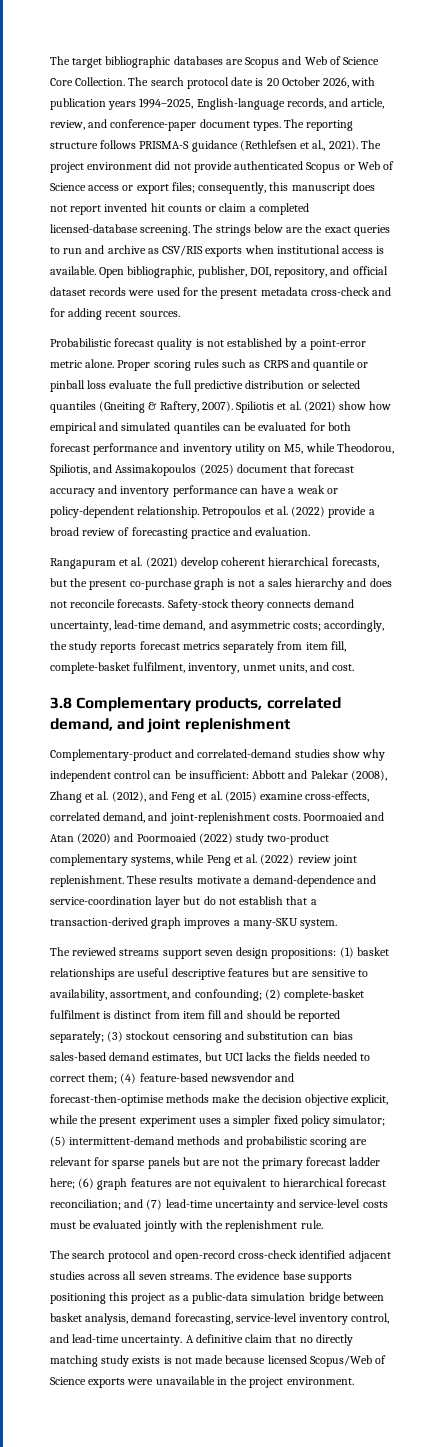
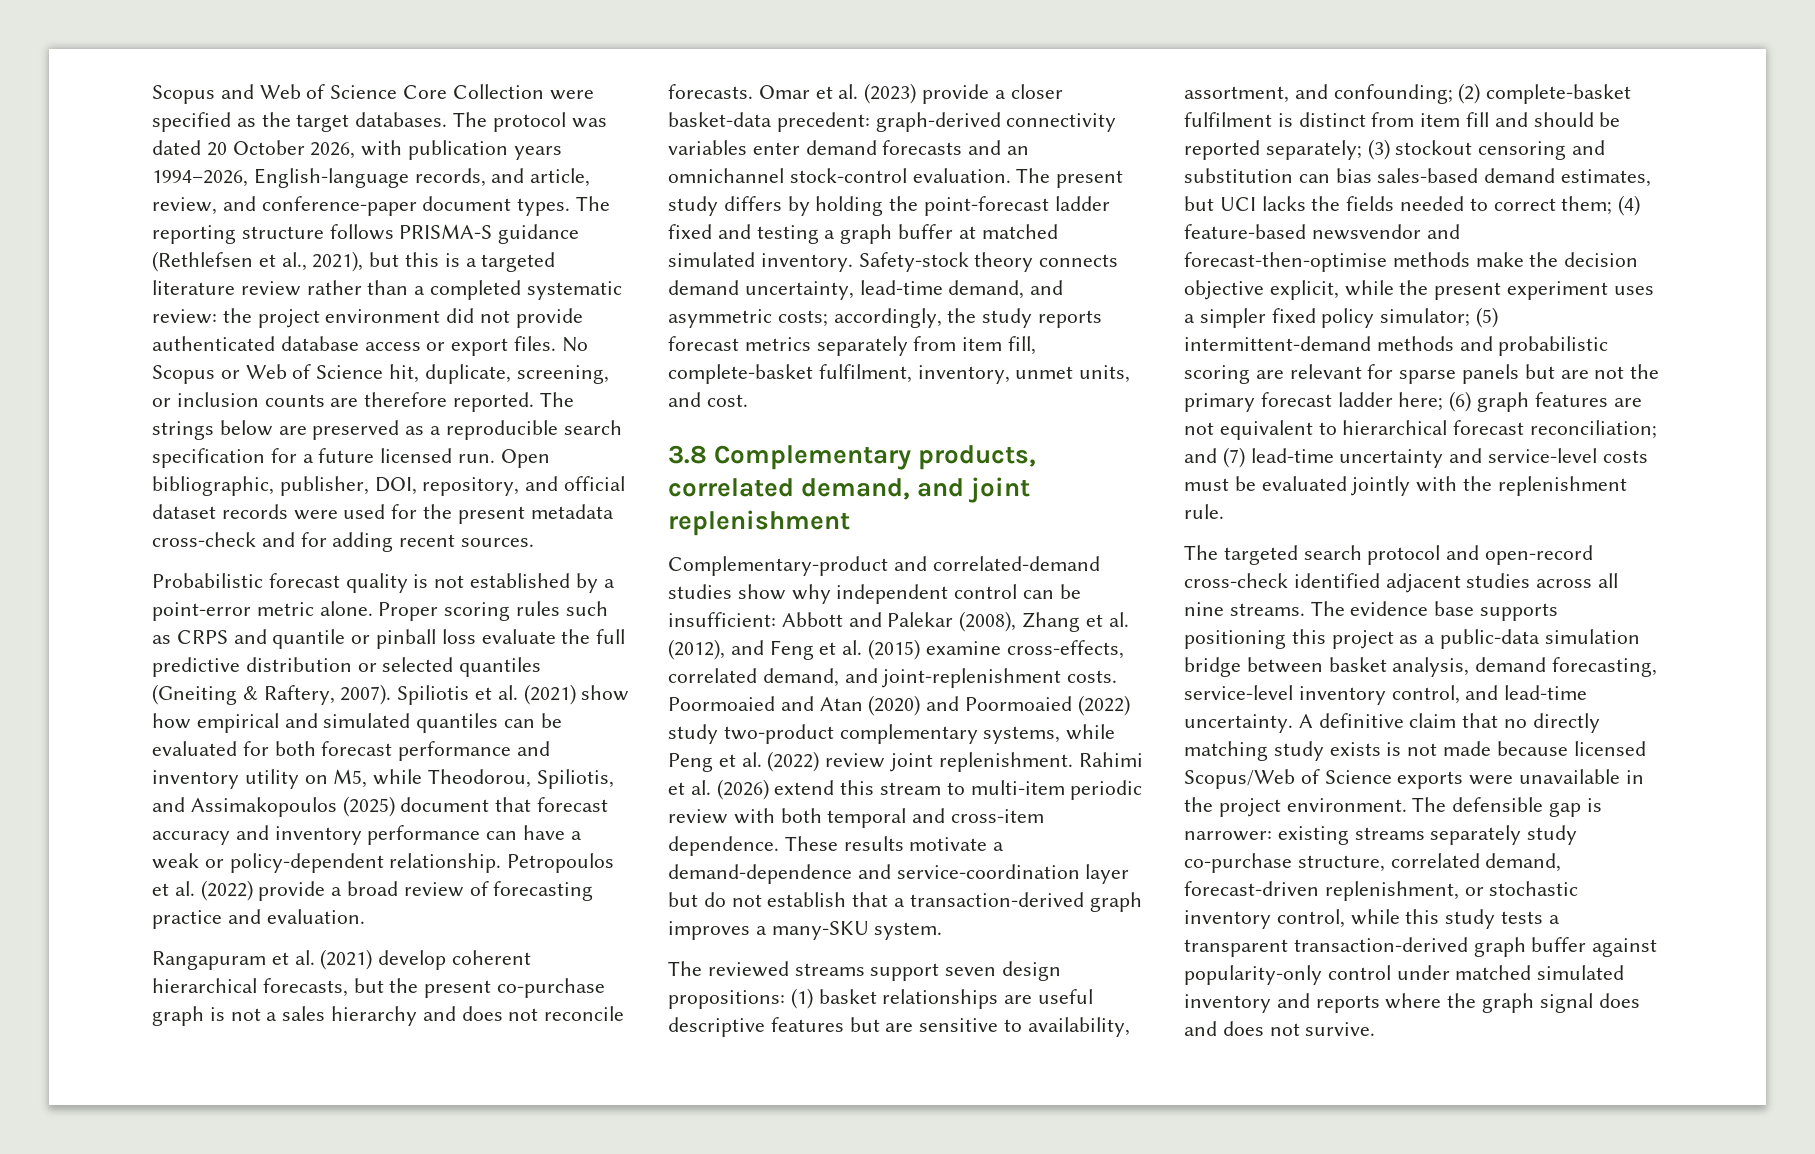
- The target bibliographic databases are Scopus and Web of Science Core Collection. The search protocol date is 20 October 2026, with publication years 1994–2025, English-language records, and article, review, and conference-paper document types.
+ Scopus and Web of Science Core Collection were specified as the target databases. The protocol was dated 20 October 2026, with publication years 1994–2026, English-language records, and article, review, and conference-paper document types.
- The reporting structure follows PRISMA-S guidance (Rethlefsen et al., 2021). The project environment did not provide authenticated Scopus or Web of Science access or export files; consequently, this manuscript does not report invented hit counts or claim a completed licensed-database screening. The strings below are the exact queries to run and archive as CSV/RIS exports when institutional access is available.
+ The reporting structure follows PRISMA-S guidance (Rethlefsen et al., 2021), but this is a targeted literature review rather than a completed systematic review: the project environment did not provide authenticated database access or export files. No Scopus or Web of Science hit, duplicate, screening, or inclusion counts are therefore reported. The strings below are preserved as a reproducible search specification for a future licensed run.
+ Omar et al. (2023) provide a closer basket-data precedent: graph-derived connectivity variables enter demand forecasts and an omnichannel stock-control evaluation. The present study differs by holding the point-forecast ladder fixed and testing a graph buffer at matched simulated inventory.
+ Rahimi et al. (2026) extend this stream to multi-item periodic review with both temporal and cross-item dependence.
- The search protocol and open-record cross-check identified adjacent studies across all seven streams.
+ The targeted search protocol and open-record cross-check identified adjacent studies across all nine streams.
+ The defensible gap is narrower: existing streams separately study co-purchase structure, correlated demand, forecast-driven replenishment, or stochastic inventory control, while this study tests a transparent transaction-derived graph buffer against popularity-only control under matched simulated inventory and reports where the graph signal does and does not survive.

